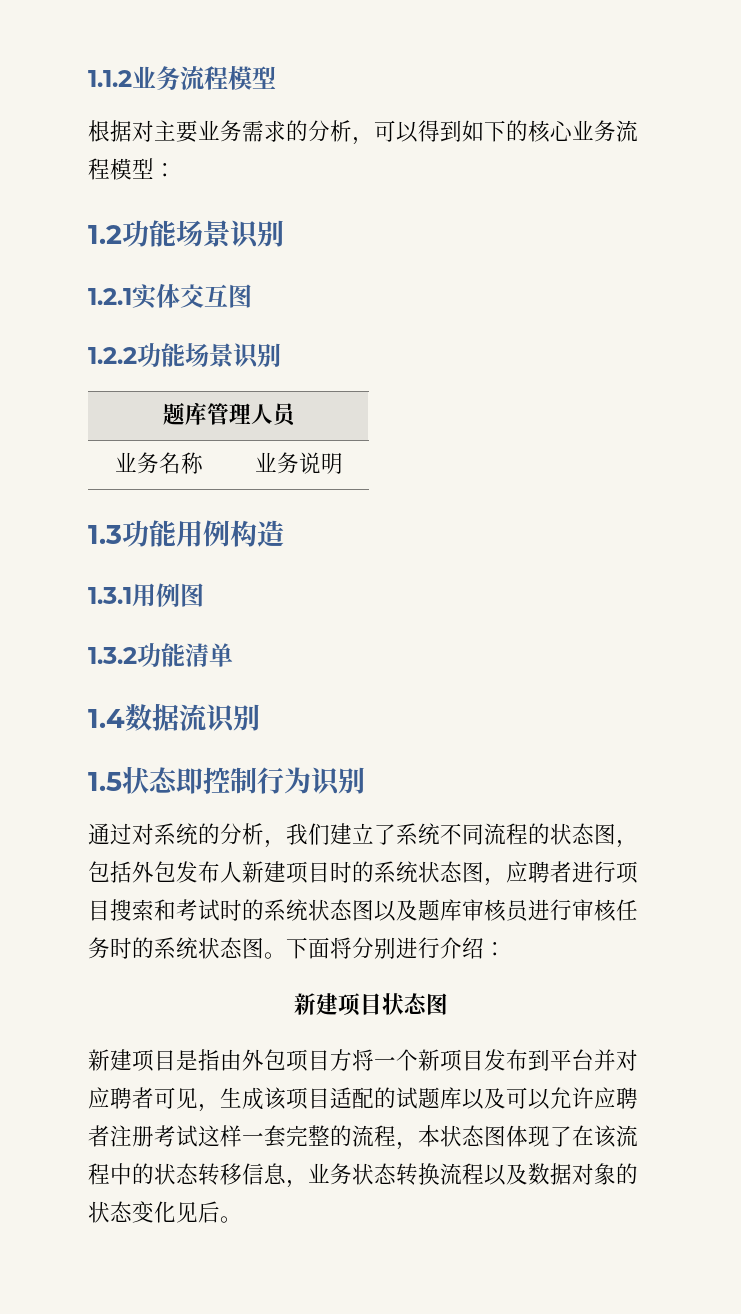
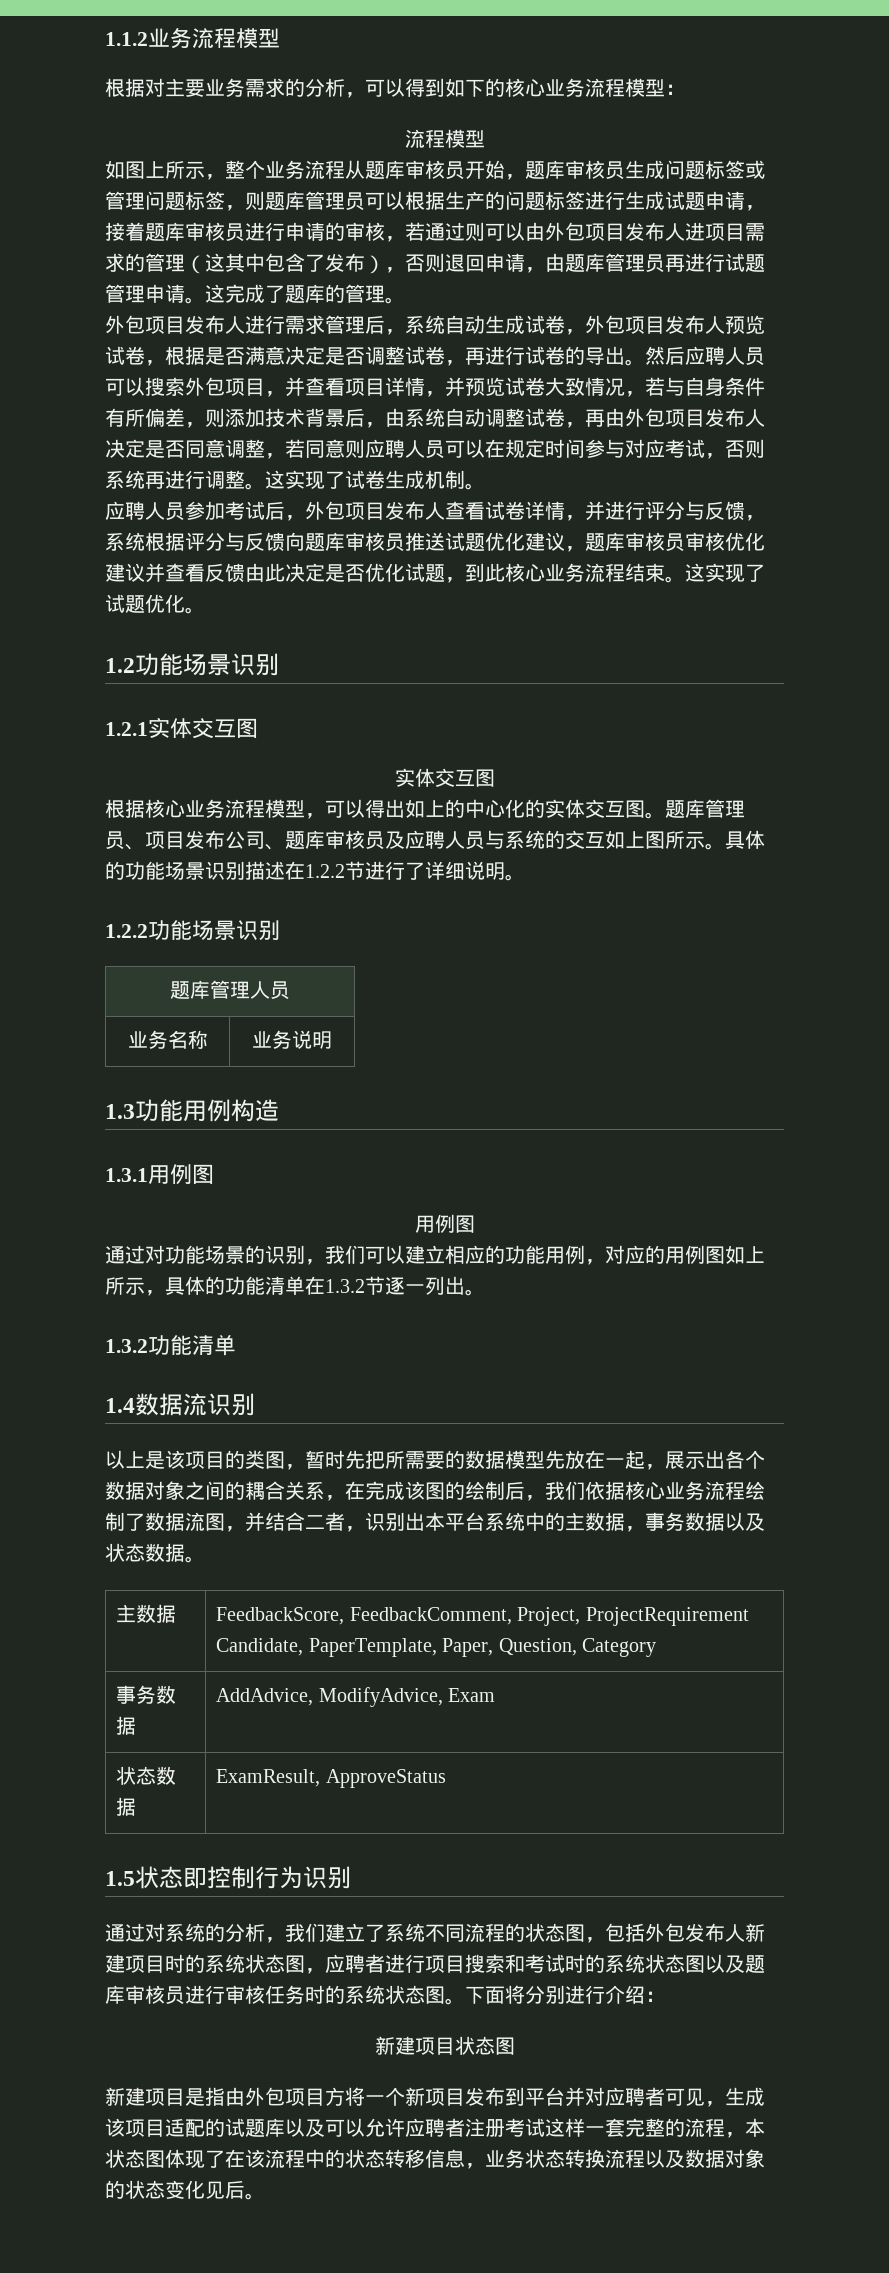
  根据对主要业务需求的分析，可以得到如下的核心业务流程模型：
+ 流程模型
+ 如图上所示，整个业务流程从题库审核员开始，题库审核员生成问题标签或管理问题标签，则题库管理员可以根据生产的问题标签进行生成试题申请，接着题库审核员进行申请的审核，若通过则可以由外包项目发布人进项目需求的管理（这其中包含了发布），否则退回申请，由题库管理员再进行试题管理申请。这完成了题库的管理。
+ 外包项目发布人进行需求管理后，系统自动生成试卷，外包项目发布人预览试卷，根据是否满意决定是否调整试卷，再进行试卷的导出。然后应聘人员可以搜索外包项目，并查看项目详情，并预览试卷大致情况，若与自身条件有所偏差，则添加技术背景后，由系统自动调整试卷，再由外包项目发布人决定是否同意调整，若同意则应聘人员可以在规定时间参与对应考试，否则系统再进行调整。这实现了试卷生成机制。
+ 应聘人员参加考试后，外包项目发布人查看试卷详情，并进行评分与反馈，系统根据评分与反馈向题库审核员推送试题优化建议，题库审核员审核优化建议并查看反馈由此决定是否优化试题，到此核心业务流程结束。这实现了试题优化。
  1.2.1实体交互图
+ 实体交互图
+ 根据核心业务流程模型，可以得出如上的中心化的实体交互图。题库管理员、项目发布公司、题库审核员及应聘人员与系统的交互如上图所示。具体的功能场景识别描述在1.2.2节进行了详细说明。
  1.3.1用例图
+ 用例图
+ 通过对功能场景的识别，我们可以建立相应的功能用例，对应的用例图如上所示，具体的功能清单在1.3.2节逐一列出。
+ 以上是该项目的类图，暂时先把所需要的数据模型先放在一起，展示出各个数据对象之间的耦合关系，在完成该图的绘制后，我们依据核心业务流程绘制了数据流图，并结合二者，识别出本平台系统中的主数据，事务数据以及状态数据。
+ 主数据 | FeedbackScore, FeedbackComment, Project, ProjectRequirement Candidate, PaperTemplate, Paper, Question, Category
+ 事务数据 | AddAdvice, ModifyAdvice, Exam
+ 状态数据 | ExamResult, ApproveStatus

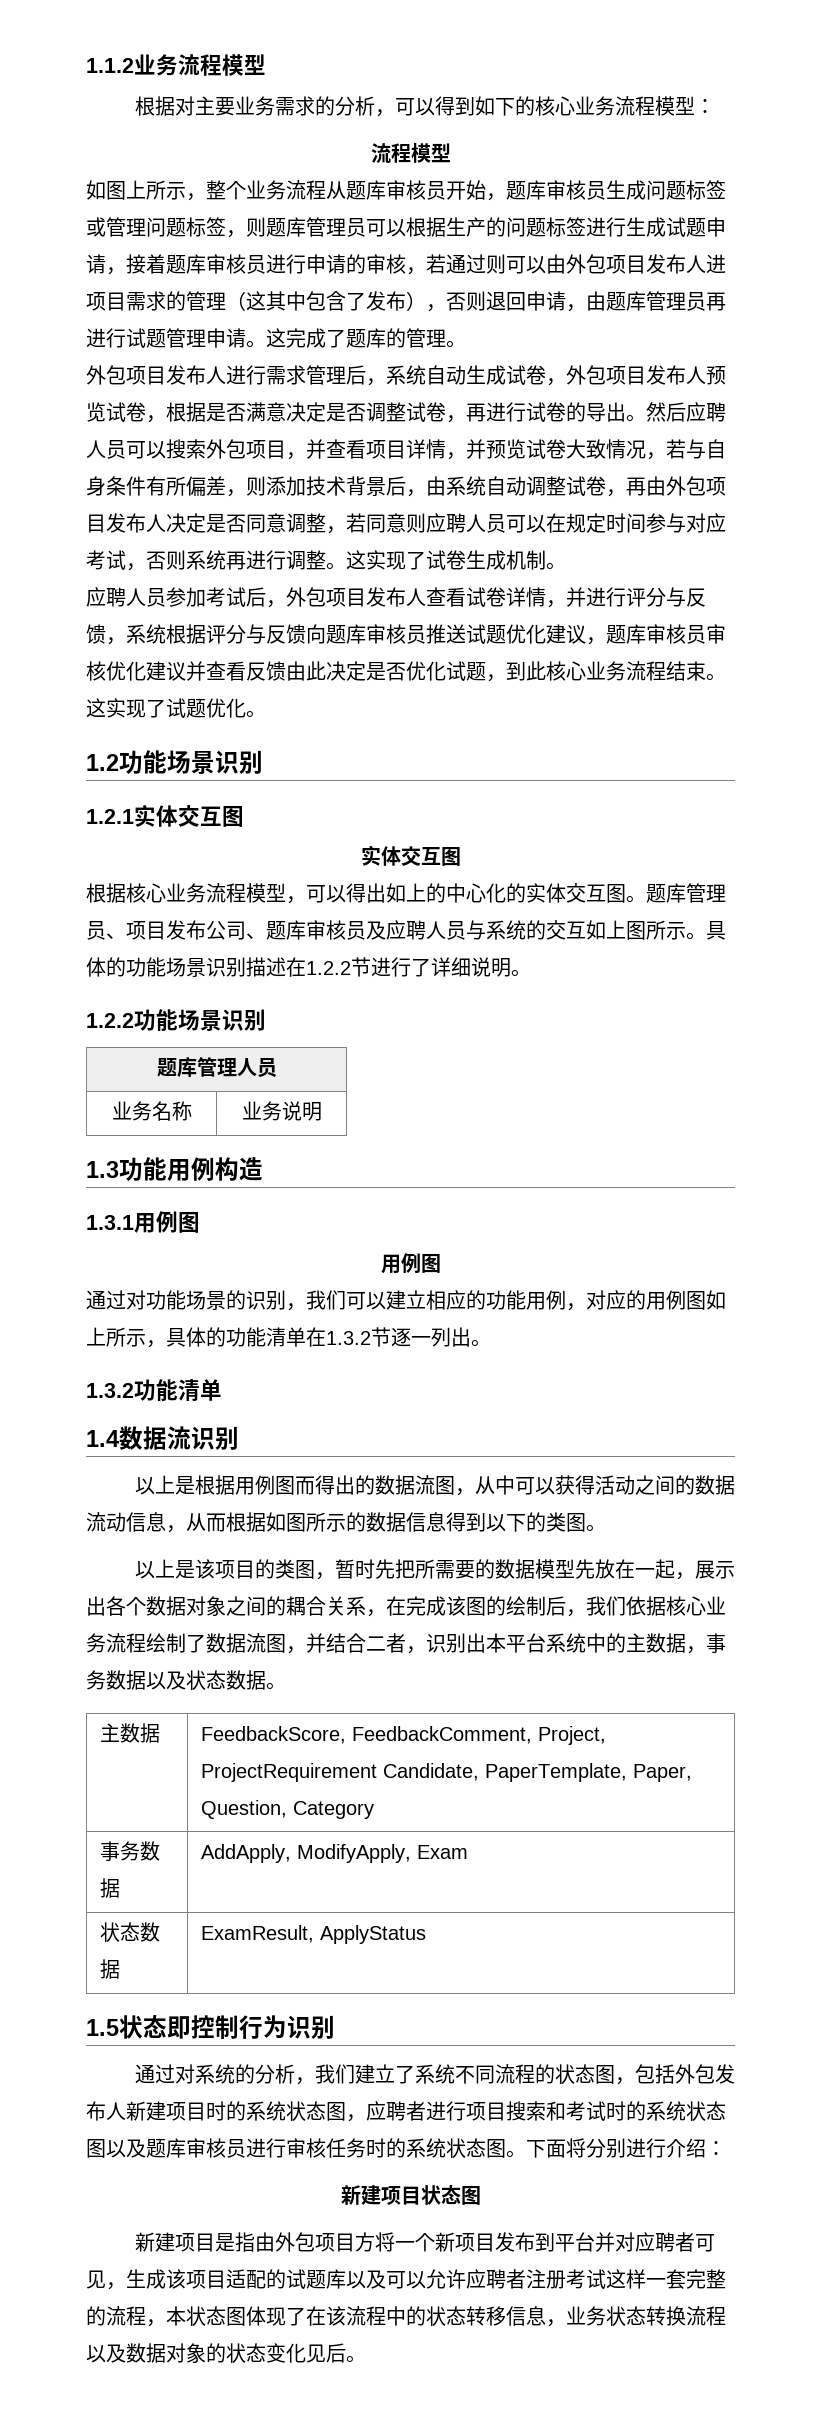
+ 以上是根据用例图而得出的数据流图，从中可以获得活动之间的数据流动信息，从而根据如图所示的数据信息得到以下的类图。
- 事务数据 | AddAdvice, ModifyAdvice, Exam
+ 事务数据 | AddApply, ModifyApply, Exam
- 状态数据 | ExamResult, ApproveStatus
+ 状态数据 | ExamResult, ApplyStatus

